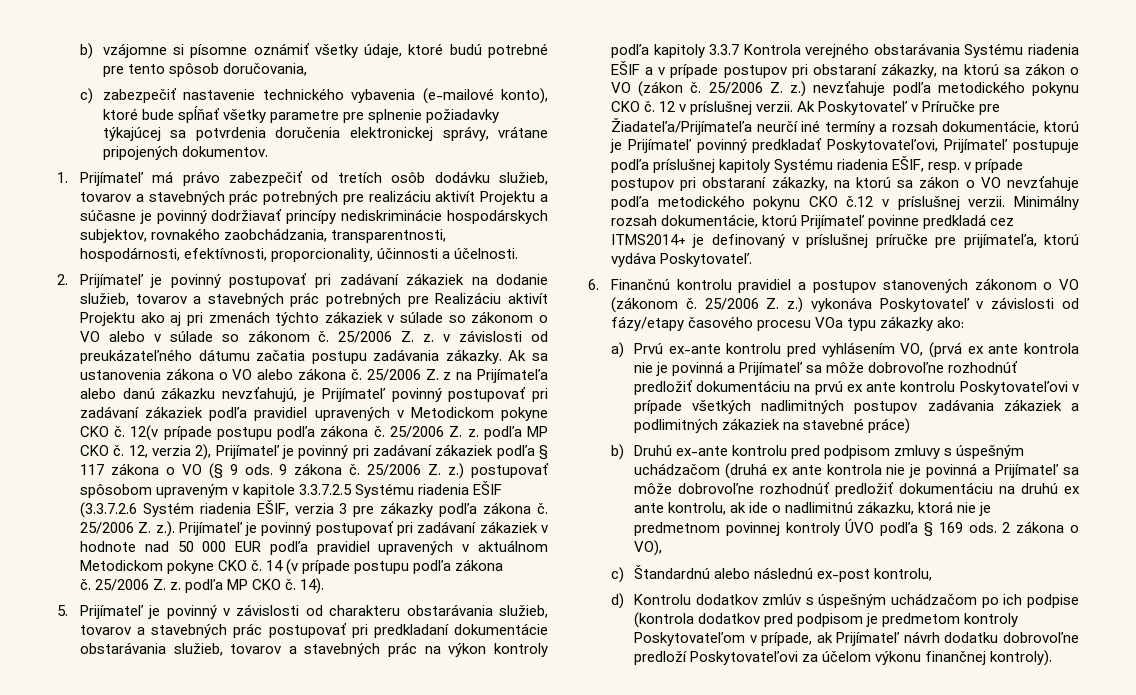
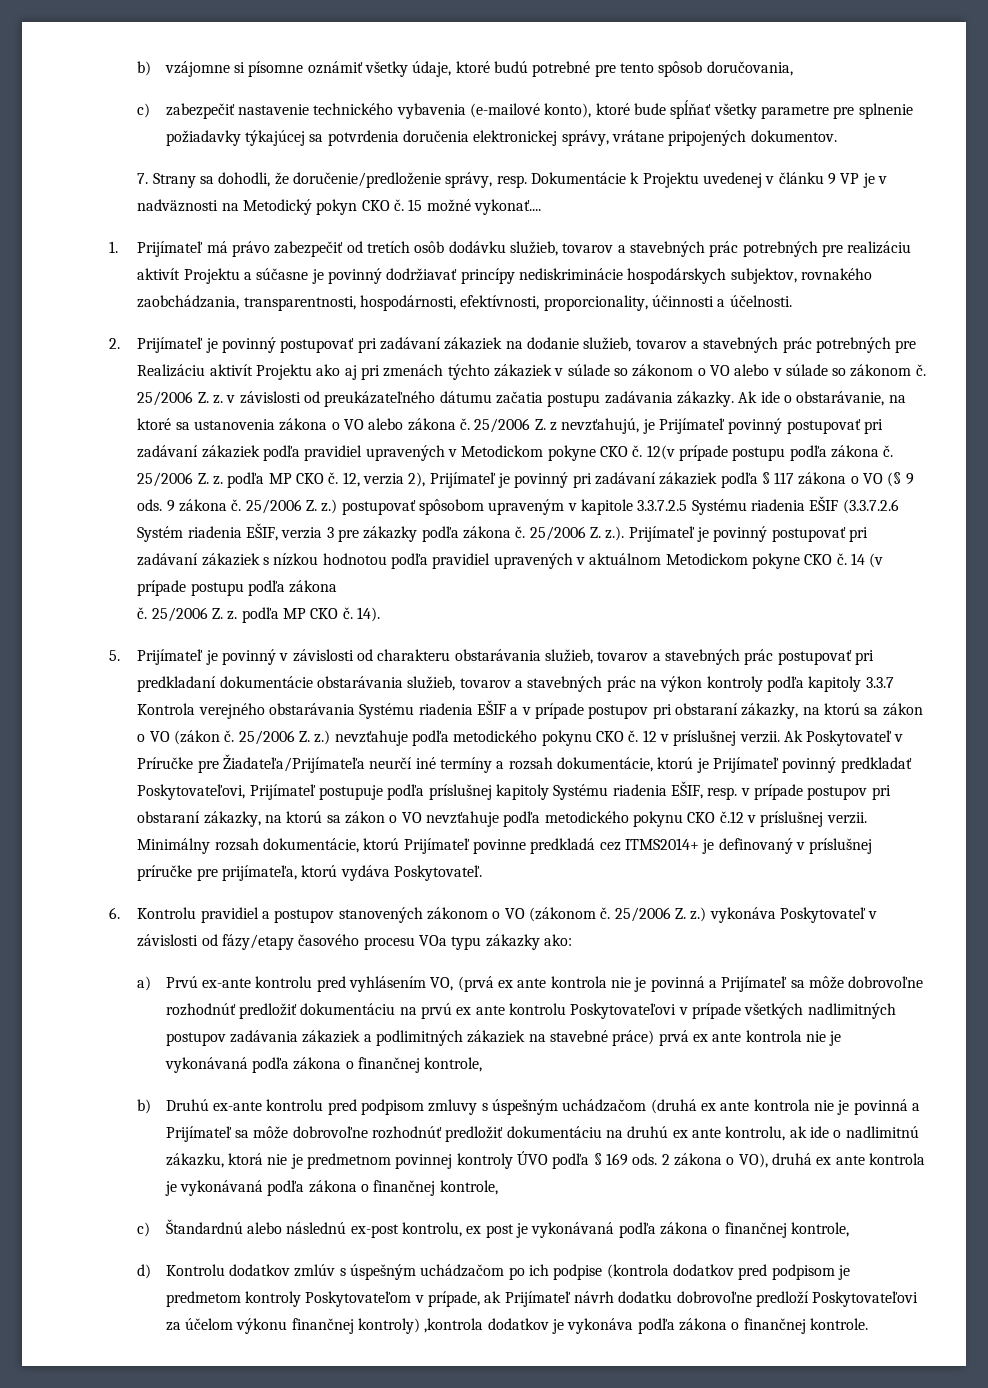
+ 7. Strany sa dohodli, že doručenie/predloženie správy, resp. Dokumentácie k Projektu uvedenej v článku 9 VP je v nadväznosti na Metodický pokyn CKO č. 15 možné vykonať....
- Ak sa ustanovenia zákona o VO alebo zákona č.
+ Ak ide o obstarávanie, na ktoré sa ustanovenia zákona o VO alebo zákona č.
- 25/2006 Z. z na Prijímateľa alebo danú zákazku nevzťahujú, je Prijímateľ povinný postupovať pri zadávaní zákaziek podľa pravidiel upravených v Metodickom pokyne CKO č.
+ 25/2006 Z. z nevzťahujú, je Prijímateľ povinný postupovať pri zadávaní zákaziek podľa pravidiel upravených v Metodickom pokyne CKO č.
- 25/2006 Z. z.). Prijímateľ je povinný postupovať pri zadávaní zákaziek v hodnote nad 50 000 EUR podľa pravidiel upravených v aktuálnom Metodickom pokyne CKO č.
+ 25/2006 Z. z.). Prijímateľ je povinný postupovať pri zadávaní zákaziek s nízkou hodnotou podľa pravidiel upravených v aktuálnom Metodickom pokyne CKO č.
- 6. Finančnú kontrolu pravidiel a postupov stanovených zákonom o VO (zákonom č.
+ 6. Kontrolu pravidiel a postupov stanovených zákonom o VO (zákonom č.
- a) Prvú ex-ante kontrolu pred vyhlásením VO, (prvá ex ante kontrola nie je povinná a Prijímateľ sa môže dobrovoľne rozhodnúť predložiť dokumentáciu na prvú ex ante kontrolu Poskytovateľovi v prípade všetkých nadlimitných postupov zadávania zákaziek a podlimitných zákaziek na stavebné práce)
+ a) Prvú ex-ante kontrolu pred vyhlásením VO, (prvá ex ante kontrola nie je povinná a Prijímateľ sa môže dobrovoľne rozhodnúť predložiť dokumentáciu na prvú ex ante kontrolu Poskytovateľovi v prípade všetkých nadlimitných postupov zadávania zákaziek a podlimitných zákaziek na stavebné práce) prvá ex ante kontrola nie je vykonávaná podľa zákona o finančnej kontrole,
- 2 zákona o VO),
+ 2 zákona o VO), druhá ex ante kontrola je vykonávaná podľa zákona o finančnej kontrole,
- c) Štandardnú alebo následnú ex-post kontrolu,
+ c) Štandardnú alebo následnú ex-post kontrolu, ex post je vykonávaná podľa zákona o finančnej kontrole,
- d) Kontrolu dodatkov zmlúv s úspešným uchádzačom po ich podpise (kontrola dodatkov pred podpisom je predmetom kontroly Poskytovateľom v prípade, ak Prijímateľ návrh dodatku dobrovoľne predloží Poskytovateľovi za účelom výkonu finančnej kontroly).
+ d) Kontrolu dodatkov zmlúv s úspešným uchádzačom po ich podpise (kontrola dodatkov pred podpisom je predmetom kontroly Poskytovateľom v prípade, ak Prijímateľ návrh dodatku dobrovoľne predloží Poskytovateľovi za účelom výkonu finančnej kontroly) ,kontrola dodatkov je vykonáva podľa zákona o finančnej kontrole.

